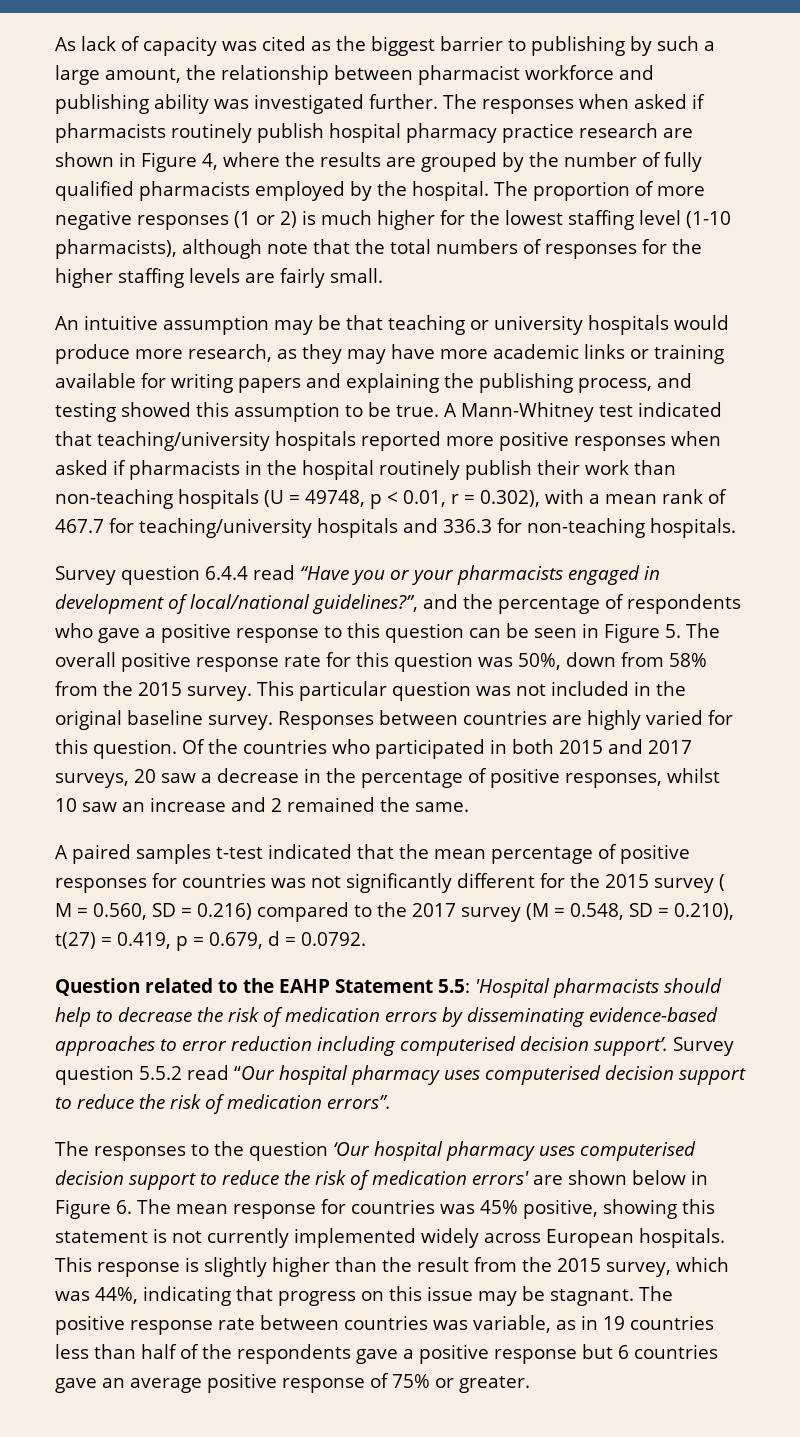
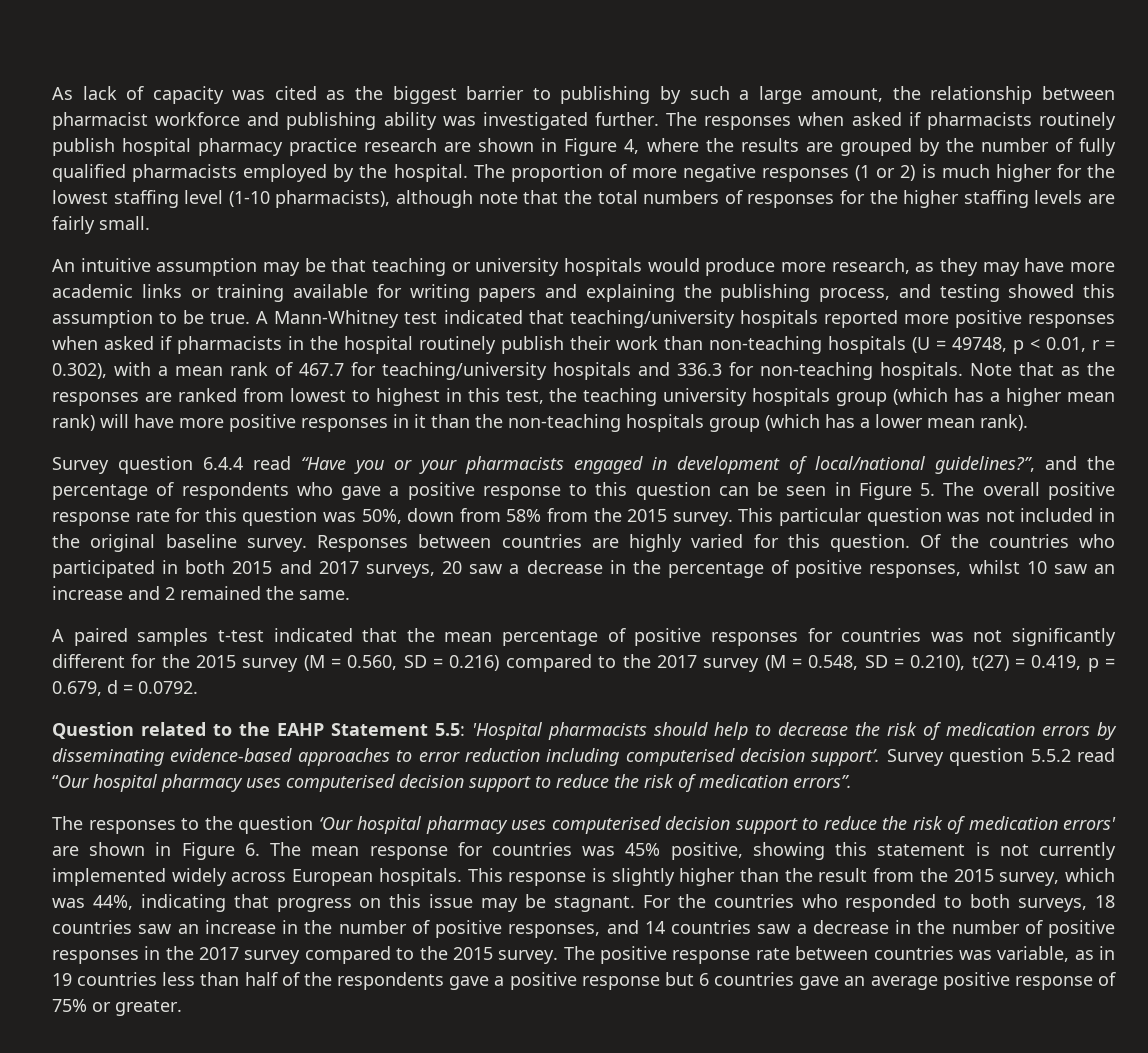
+ Note that as the responses are ranked from lowest to highest in this test, the teaching university hospitals group (which has a higher mean rank) will have more positive responses in it than the non-teaching hospitals group (which has a lower mean rank).
- A paired samples t-test indicated that the mean percentage of positive responses for countries was not significantly different for the 2015 survey ( M = 0.560, SD = 0.216) compared to the 2017 survey (M = 0.548, SD = 0.210), t(27) = 0.419, p = 0.679, d = 0.0792.
+ A paired samples t-test indicated that the mean percentage of positive responses for countries was not significantly different for the 2015 survey (M = 0.560, SD = 0.216) compared to the 2017 survey (M = 0.548, SD = 0.210), t(27) = 0.419, p = 0.679, d = 0.0792.
- The responses to the question ‘Our hospital pharmacy uses computerised decision support to reduce the risk of medication errors' are shown below in Figure 6. The mean response for countries was 45% positive, showing this statement is not currently implemented widely across European hospitals.
+ The responses to the question ‘Our hospital pharmacy uses computerised decision support to reduce the risk of medication errors' are shown in Figure 6. The mean response for countries was 45% positive, showing this statement is not currently implemented widely across European hospitals.
+ For the countries who responded to both surveys, 18 countries saw an increase in the number of positive responses, and 14 countries saw a decrease in the number of positive responses in the 2017 survey compared to the 2015 survey.

